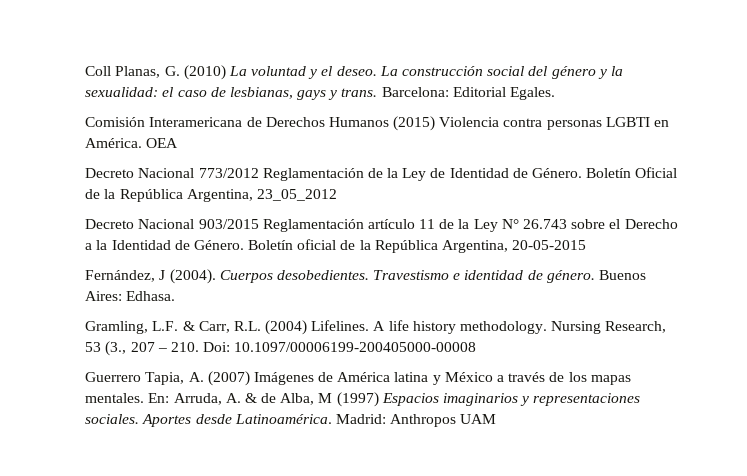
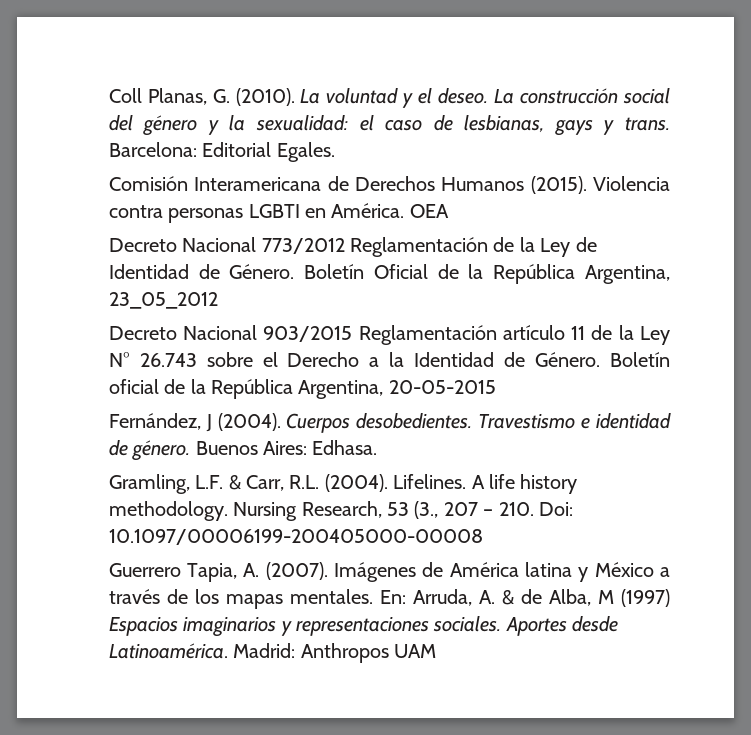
- Coll Planas, G. (2010) La voluntad y el deseo.
+ Coll Planas, G. (2010). La voluntad y el deseo.
- Comisión Interamericana de Derechos Humanos (2015) Violencia contra personas LGBTI en América.
+ Comisión Interamericana de Derechos Humanos (2015). Violencia contra personas LGBTI en América.
- Gramling, L.F. & Carr, R.L. (2004) Lifelines.
+ Gramling, L.F. & Carr, R.L. (2004). Lifelines.
- Guerrero Tapia, A. (2007) Imágenes de América latina y México a través de los mapas mentales.
+ Guerrero Tapia, A. (2007). Imágenes de América latina y México a través de los mapas mentales.

